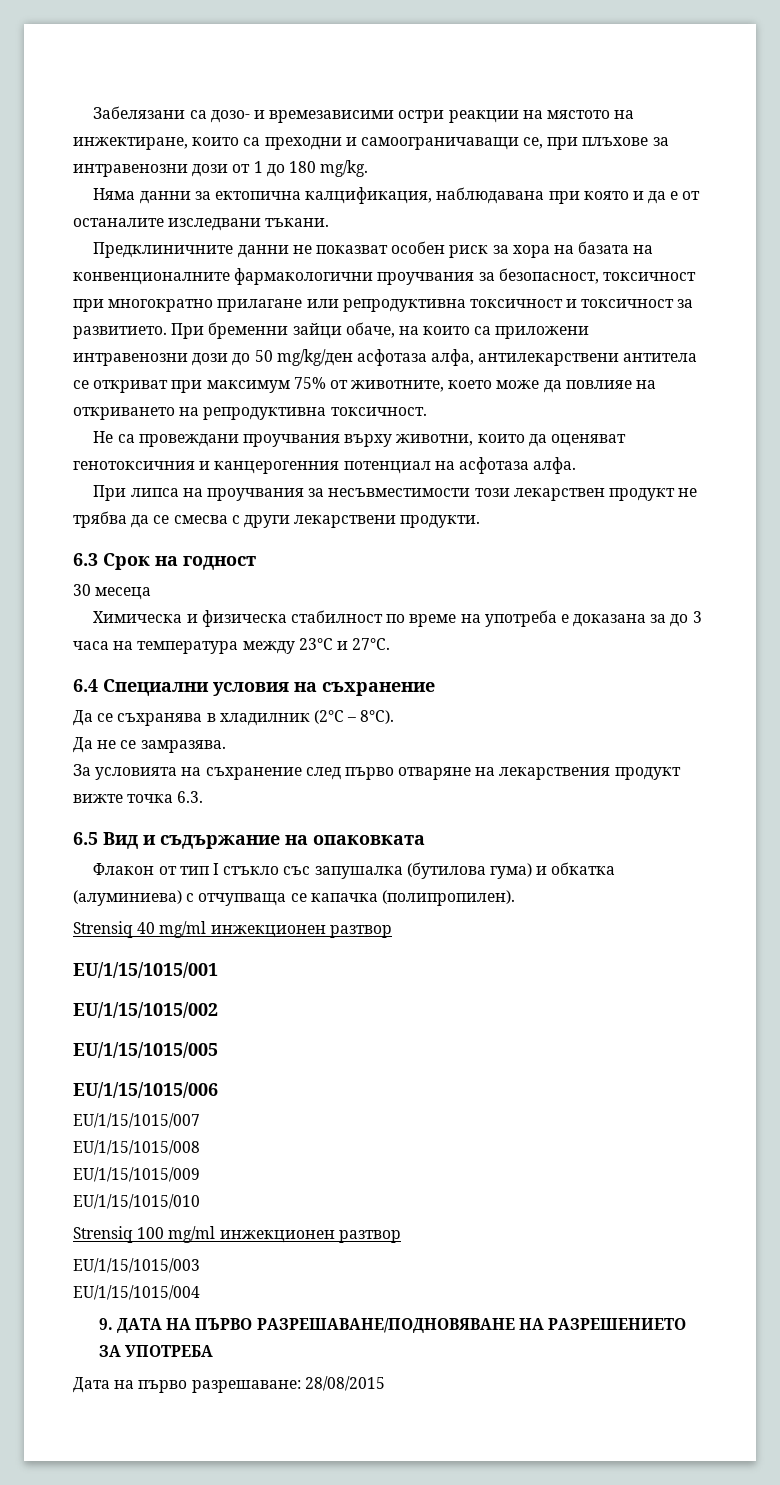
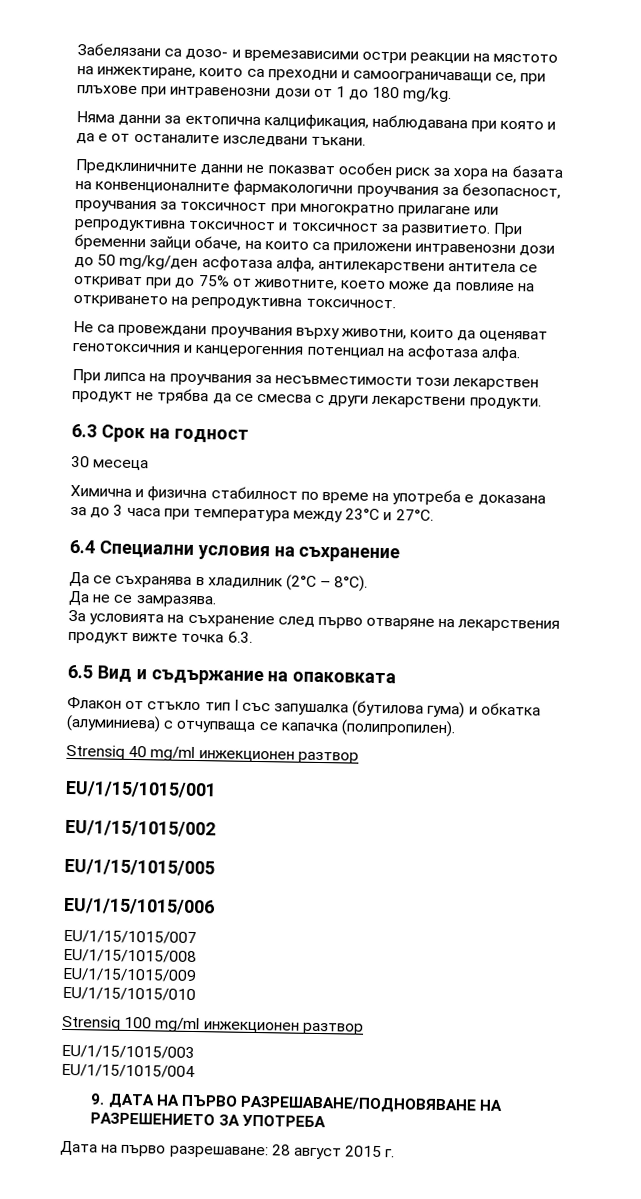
- Забелязани са дозо- и времезависими остри реакции на мястото на инжектиране, които са преходни и самоограничаващи се, при плъхове за интравенозни дози от 1 до 180 mg/kg.
+ Забелязани са дозо- и времезависими остри реакции на мястото на инжектиране, които са преходни и самоограничаващи се, при плъхове при интравенозни дози от 1 до 180 mg/kg.
- Предклиничните данни не показват особен риск за хора на базата на конвенционалните фармакологични проучвания за безопасност, токсичност при многократно прилагане или репродуктивна токсичност и токсичност за развитието.
+ Предклиничните данни не показват особен риск за хора на базата на конвенционалните фармакологични проучвания за безопасност, проучвания за токсичност при многократно прилагане или репродуктивна токсичност и токсичност за развитието.
- При бременни зайци обаче, на които са приложени интравенозни дози до 50 mg/kg/ден асфотаза алфа, антилекарствени антитела се откриват при максимум 75% от животните, което може да повлияе на откриването на репродуктивна токсичност.
+ При бременни зайци обаче, на които са приложени интравенозни дози до 50 mg/kg/ден асфотаза алфа, антилекарствени антитела се откриват при до 75% от животните, което може да повлияе на откриването на репродуктивна токсичност.
- Химическа и физическа стабилност по време на употреба е доказана за до 3 часа на температура между 23°C и 27°C.
+ Химична и физична стабилност по време на употреба е доказана за до 3 часа при температура между 23°C и 27°C.
- Флакон от тип I стъкло със запушалка (бутилова гума) и обкатка (алуминиева) с отчупваща се капачка (полипропилен).
+ Флакон от стъкло тип I със запушалка (бутилова гума) и обкатка (алуминиева) с отчупваща се капачка (полипропилен).
- Дата на първо разрешаване: 28/08/2015
+ Дата на първо разрешаване: 28 август 2015 г.

